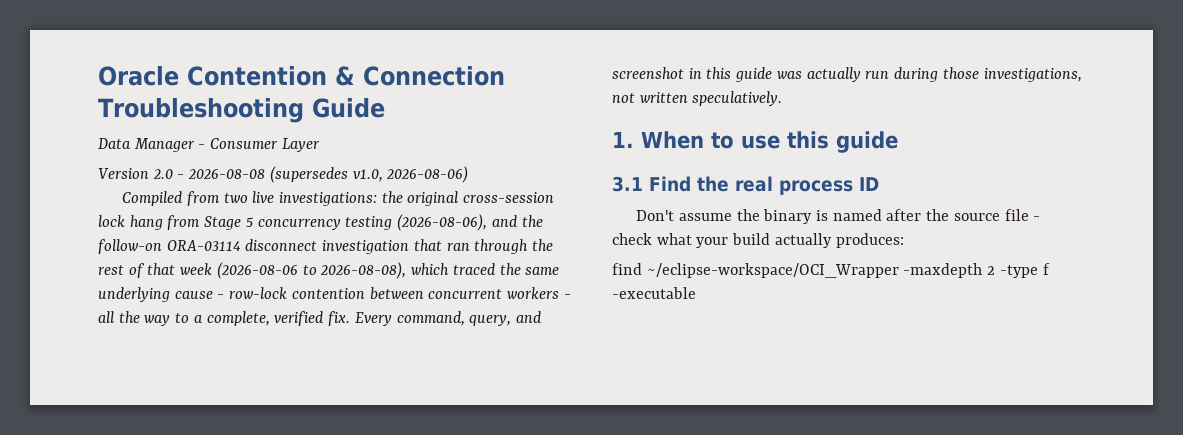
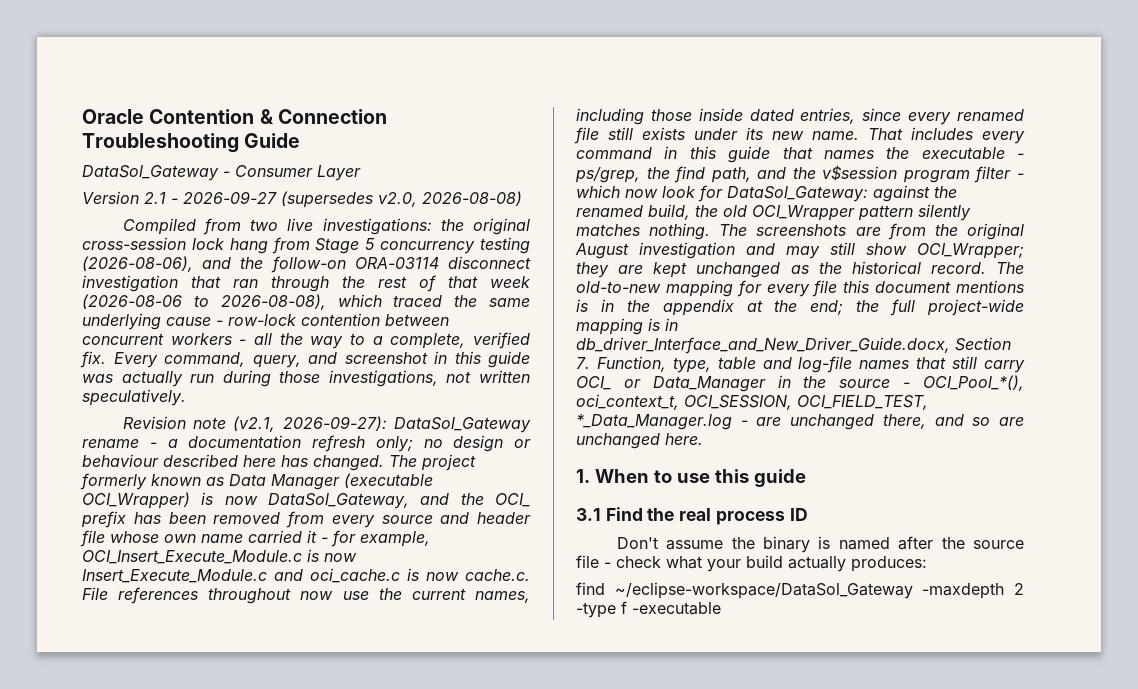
- Data Manager - Consumer Layer
+ DataSol_Gateway - Consumer Layer
- Version 2.0 - 2026-08-08 (supersedes v1.0, 2026-08-06)
+ Version 2.1 - 2026-09-27 (supersedes v2.0, 2026-08-08)
+ Revision note (v2.1, 2026-09-27): DataSol_Gateway rename - a documentation refresh only; no design or behaviour described here has changed. The project formerly known as Data Manager (executable OCI_Wrapper) is now DataSol_Gateway, and the OCI_ prefix has been removed from every source and header file whose own name carried it - for example, OCI_Insert_Execute_Module.c is now Insert_Execute_Module.c and oci_cache.c is now cache.c. File references throughout now use the current names, including those inside dated entries, since every renamed file still exists under its new name. That includes every command in this guide that names the executable - ps/grep, the find path, and the v$session program filter - which now look for DataSol_Gateway: against the renamed build, the old OCI_Wrapper pattern silently matches nothing. The screenshots are from the original August investigation and may still show OCI_Wrapper; they are kept unchanged as the historical record. The old-to-new mapping for every file this document mentions is in the appendix at the end; the full project-wide mapping is in db_driver_Interface_and_New_Driver_Guide.docx, Section 7. Function, type, table and log-file names that still carry OCI_ or Data_Manager in the source - OCI_Pool_*(), oci_context_t, OCI_SESSION, OCI_FIELD_TEST, *_Data_Manager.log - are unchanged there, and so are unchanged here.
- find ~/eclipse-workspace/OCI_Wrapper -maxdepth 2 -type f -executable
+ find ~/eclipse-workspace/DataSol_Gateway -maxdepth 2 -type f -executable

